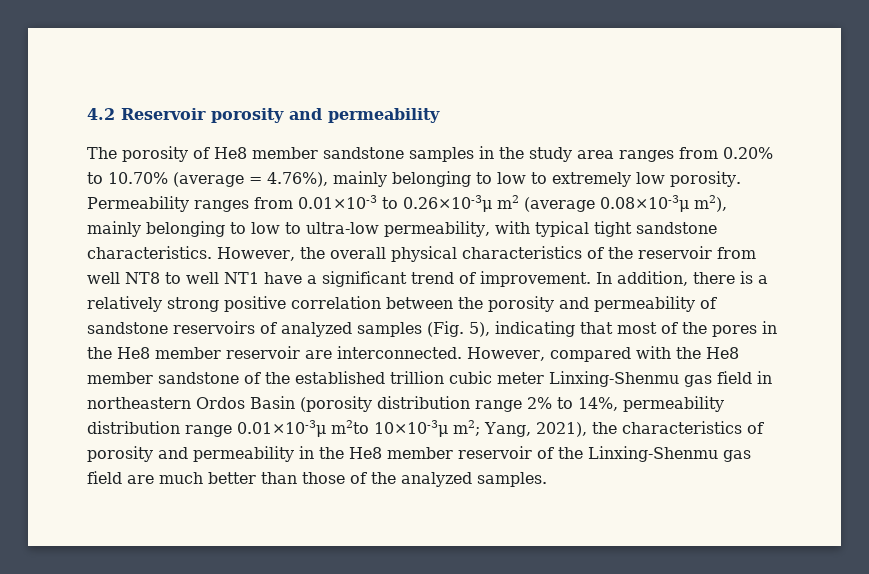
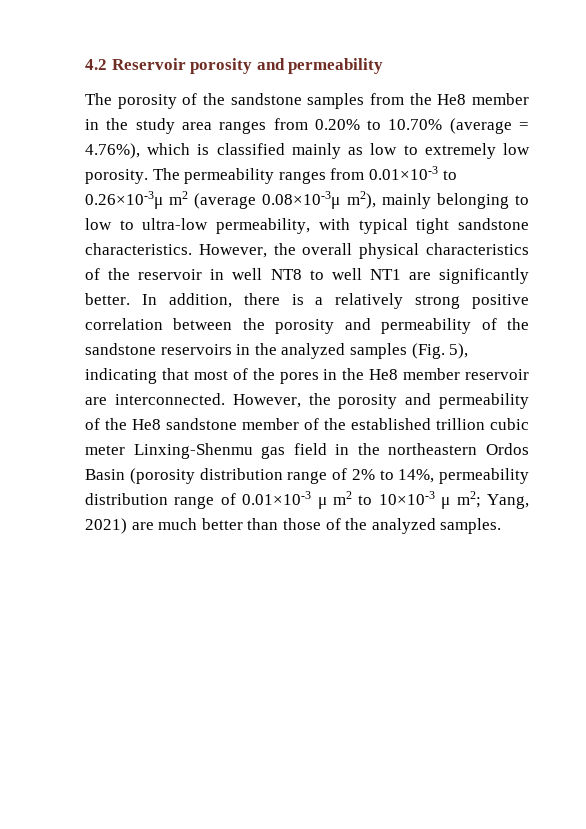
- The porosity of He8 member sandstone samples in the study area ranges from 0.20% to 10.70% (average = 4.76%), mainly belonging to low to extremely low porosity.
+ The porosity of the sandstone samples from the He8 member in the study area ranges from 0.20% to 10.70% (average = 4.76%), which is classified mainly as low to extremely low porosity.
- Permeability ranges from 0.01×10-3 to 0.26×10-3μ m2 (average 0.08×10-3μ m2), mainly belonging to low to ultra-low permeability, with typical tight sandstone characteristics.
+ The permeability ranges from 0.01×10-3 to 0.26×10-3μ m2 (average 0.08×10-3μ m2), mainly belonging to low to ultra-low permeability, with typical tight sandstone characteristics.
- However, the overall physical characteristics of the reservoir from well NT8 to well NT1 have a significant trend of improvement.
+ However, the overall physical characteristics of the reservoir in well NT8 to well NT1 are significantly better.
- In addition, there is a relatively strong positive correlation between the porosity and permeability of sandstone reservoirs of analyzed samples (Fig. 5), indicating that most of the pores in the He8 member reservoir are interconnected.
+ In addition, there is a relatively strong positive correlation between the porosity and permeability of the sandstone reservoirs in the analyzed samples (Fig. 5), indicating that most of the pores in the He8 member reservoir are interconnected.
- However, compared with the He8 member sandstone of the established trillion cubic meter Linxing-Shenmu gas field in northeastern Ordos Basin (porosity distribution range 2% to 14%, permeability distribution range 0.01×10-3μ m2to 10×10-3μ m2; Yang, 2021), the characteristics of porosity and permeability in the He8 member reservoir of the Linxing-Shenmu gas field are much better than those of the analyzed samples.
+ However, the porosity and permeability of the He8 sandstone member of the established trillion cubic meter Linxing-Shenmu gas field in the northeastern Ordos Basin (porosity distribution range of 2% to 14%, permeability distribution range of 0.01×10-3 μ m2 to 10×10-3 μ m2; Yang, 2021) are much better than those of the analyzed samples.

